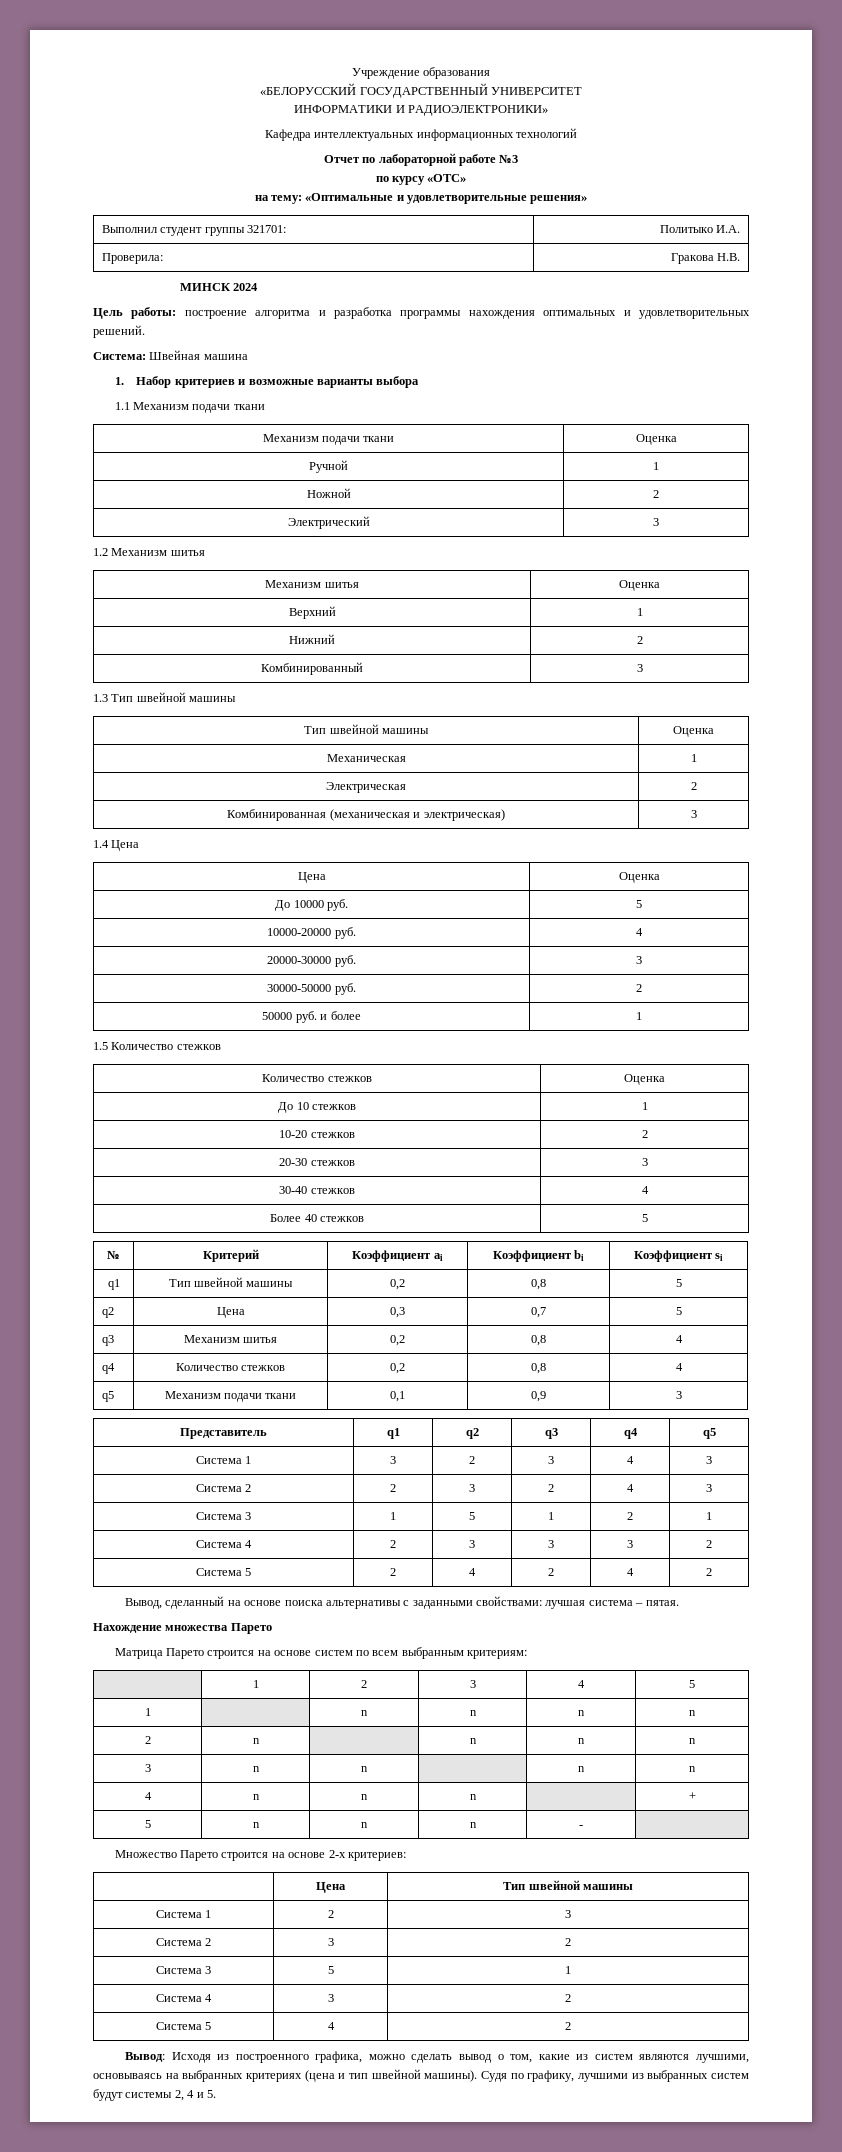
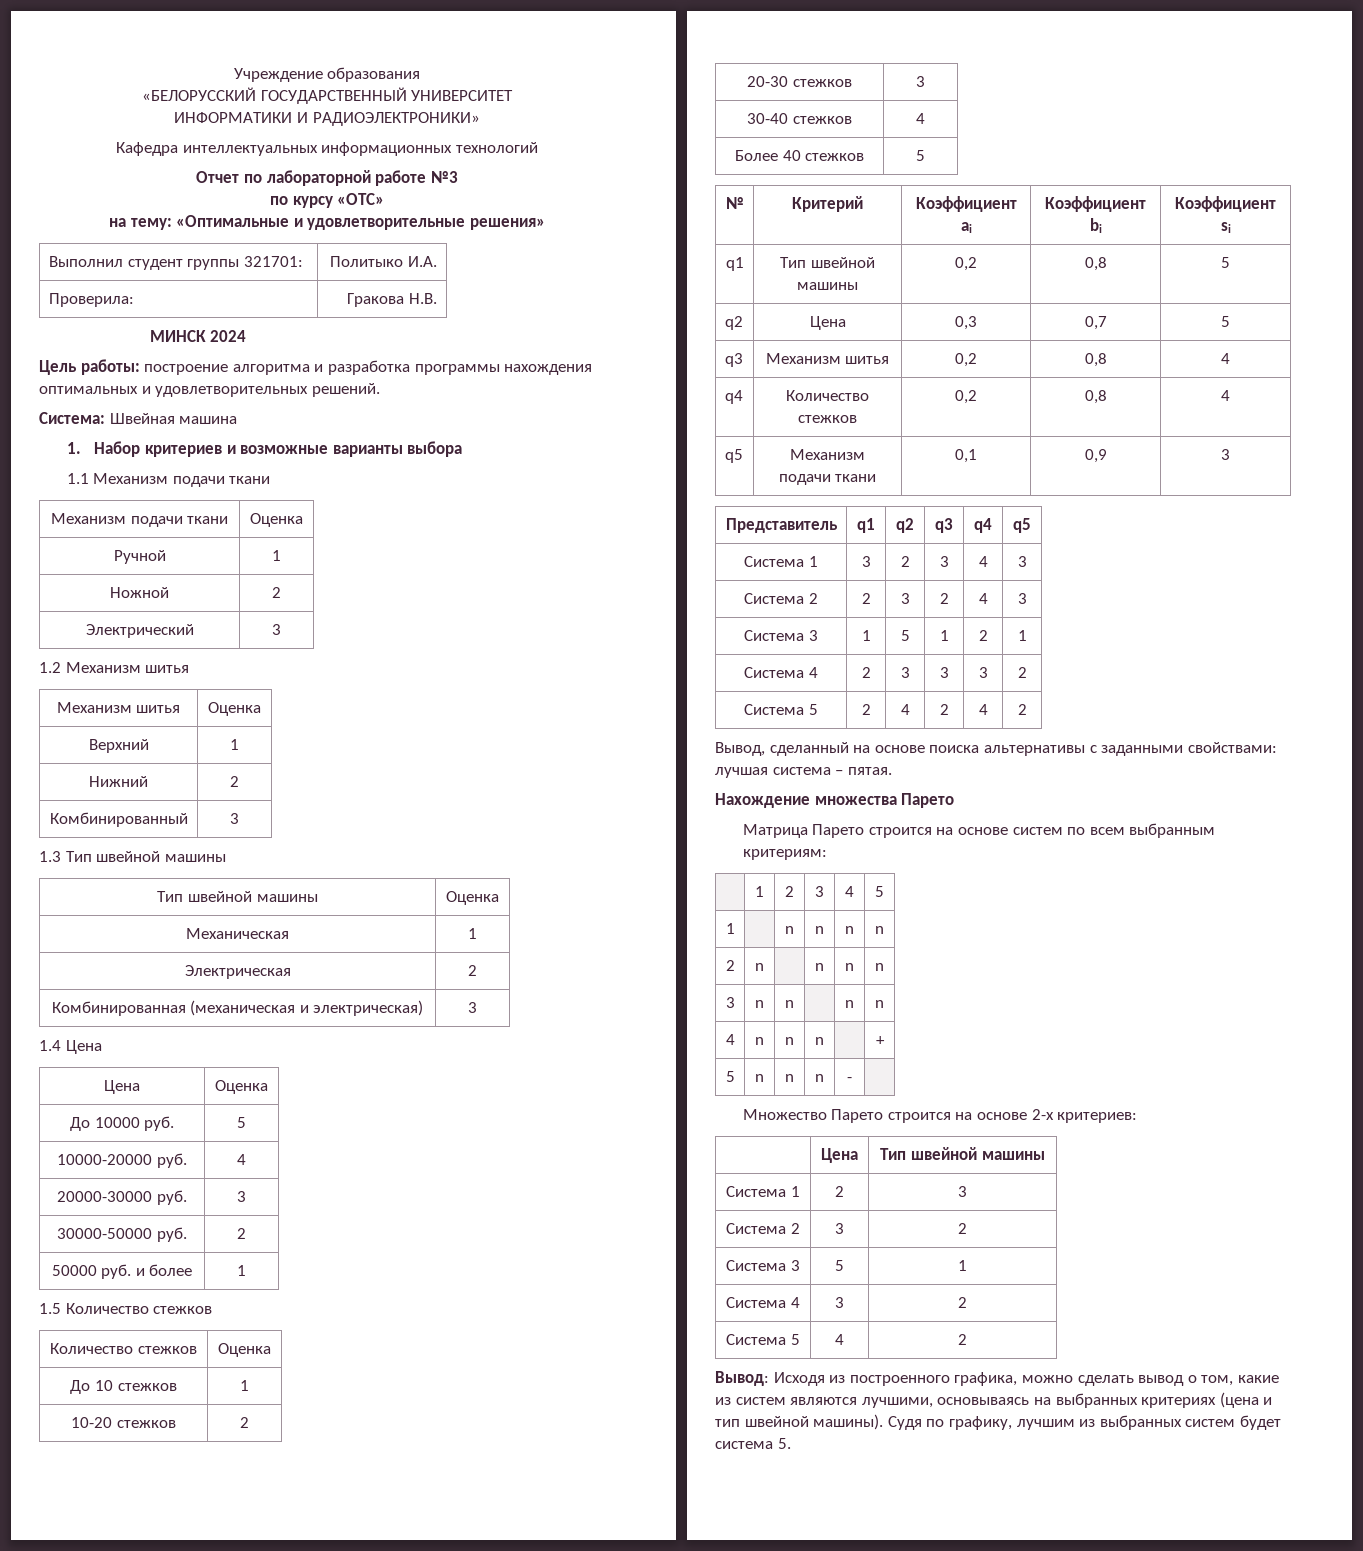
- Судя по графику, лучшими из выбранных систем будут системы 2, 4 и 5.
+ Судя по графику, лучшим из выбранных систем будет система 5.

